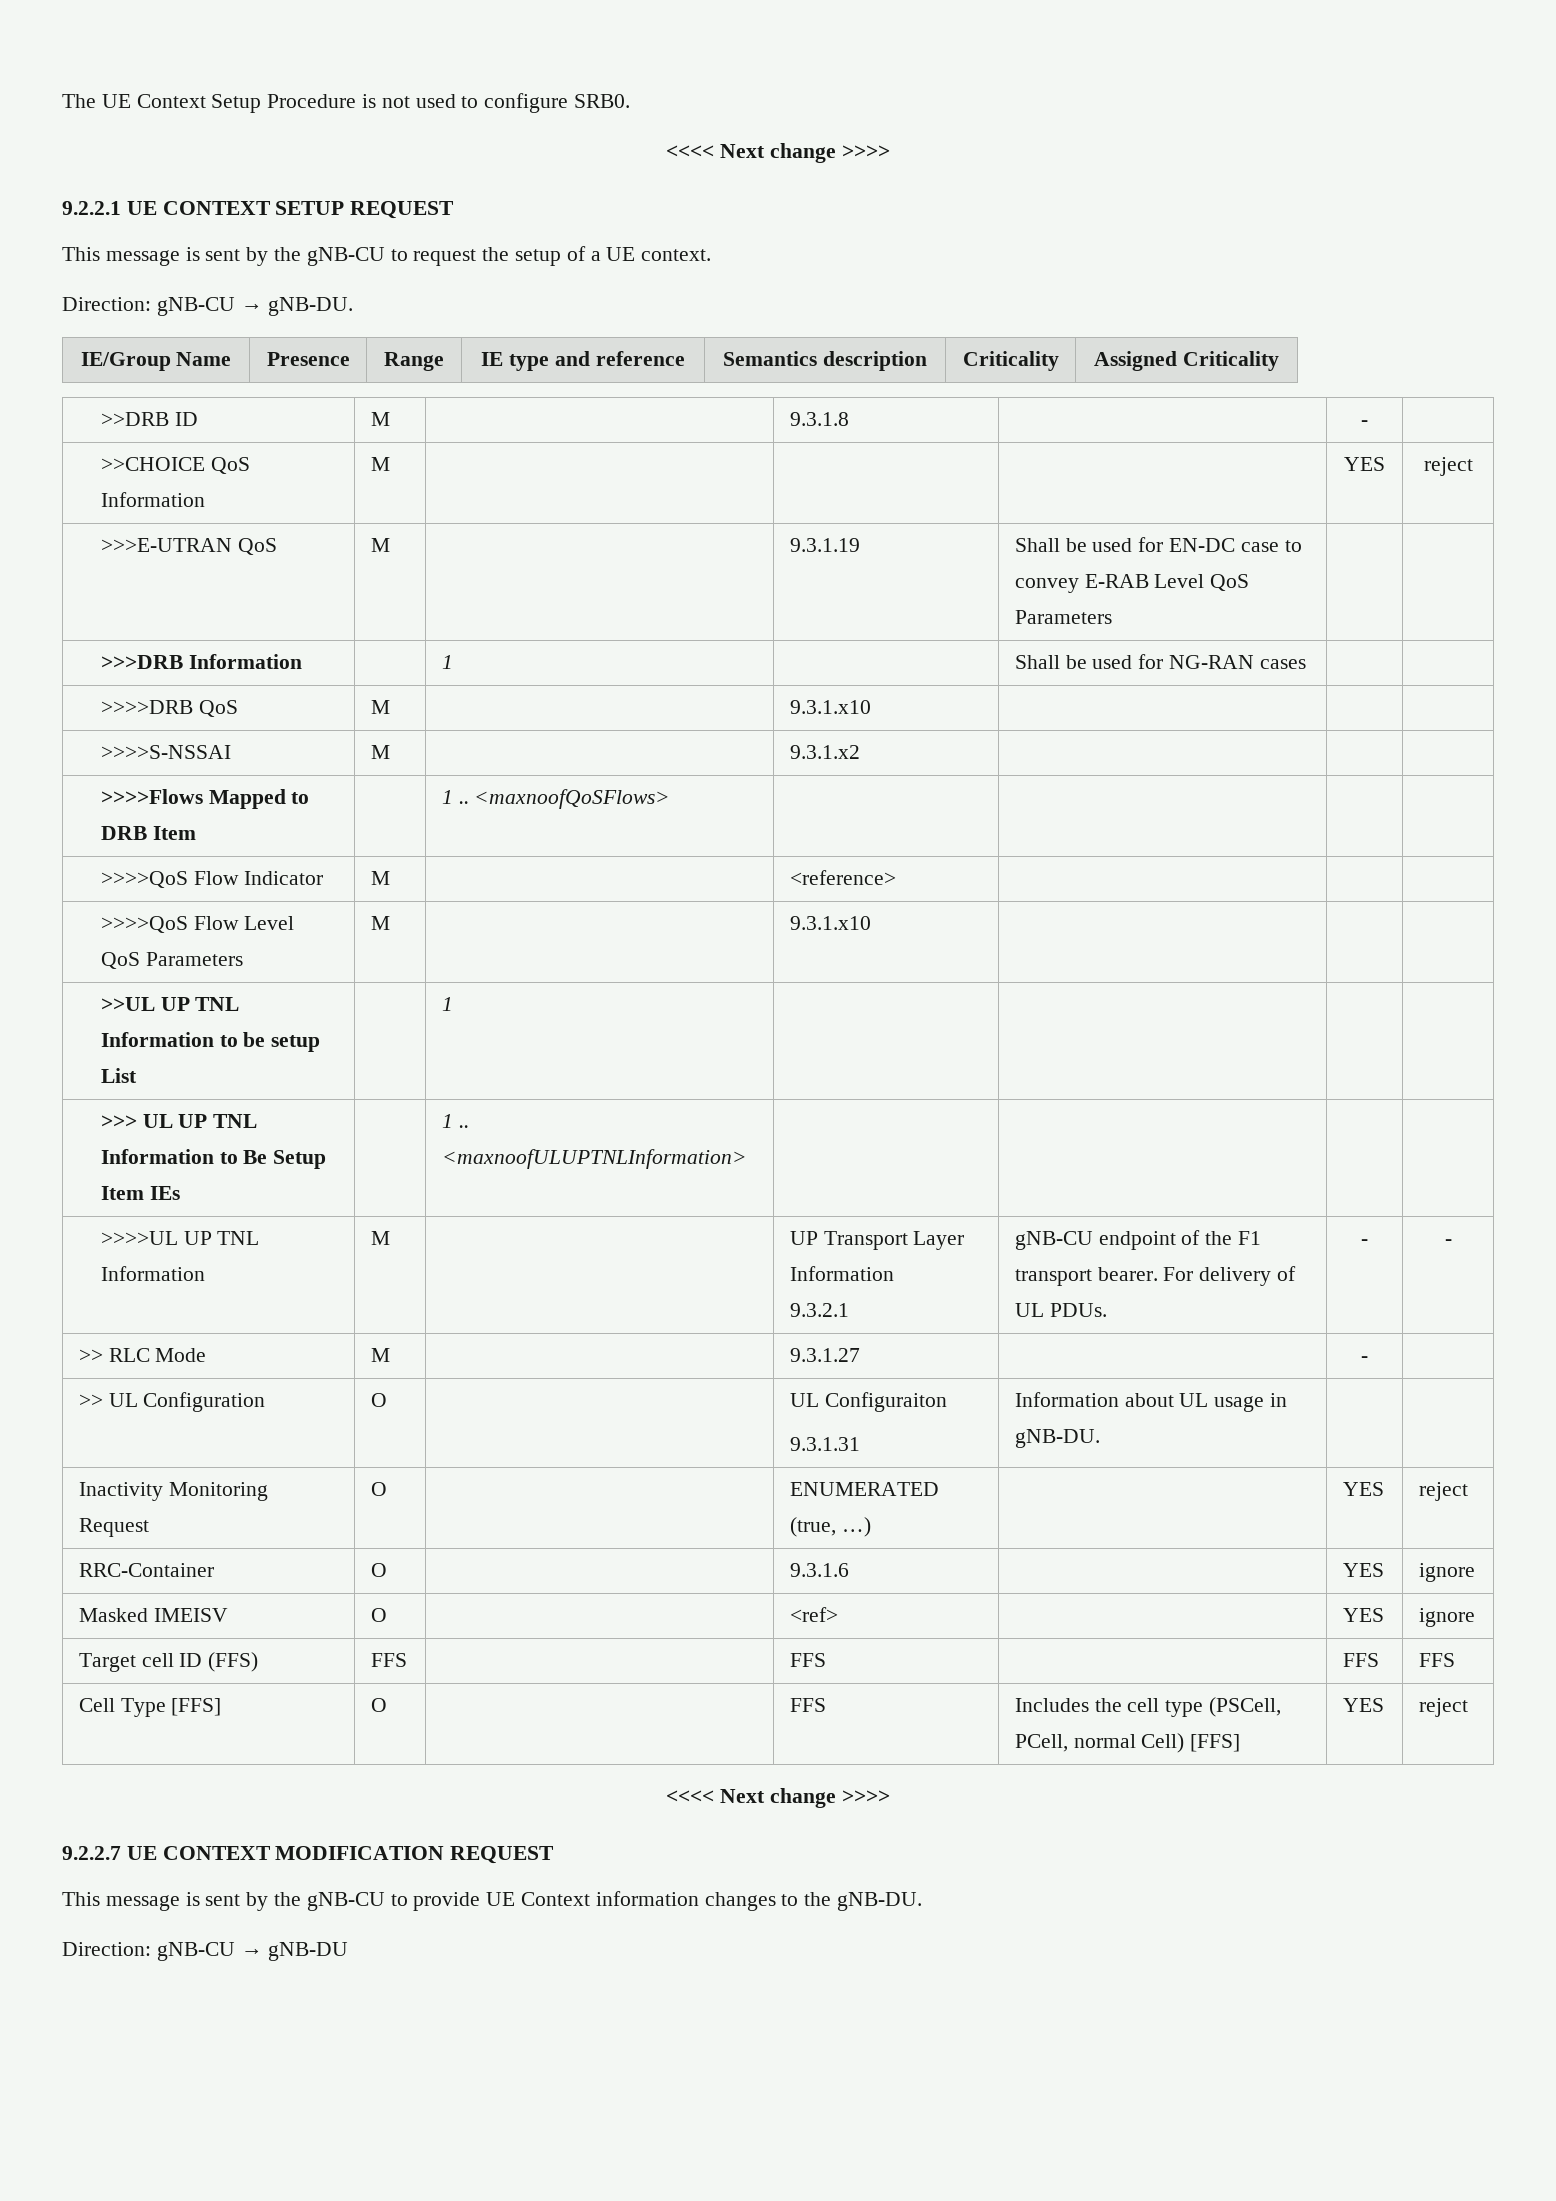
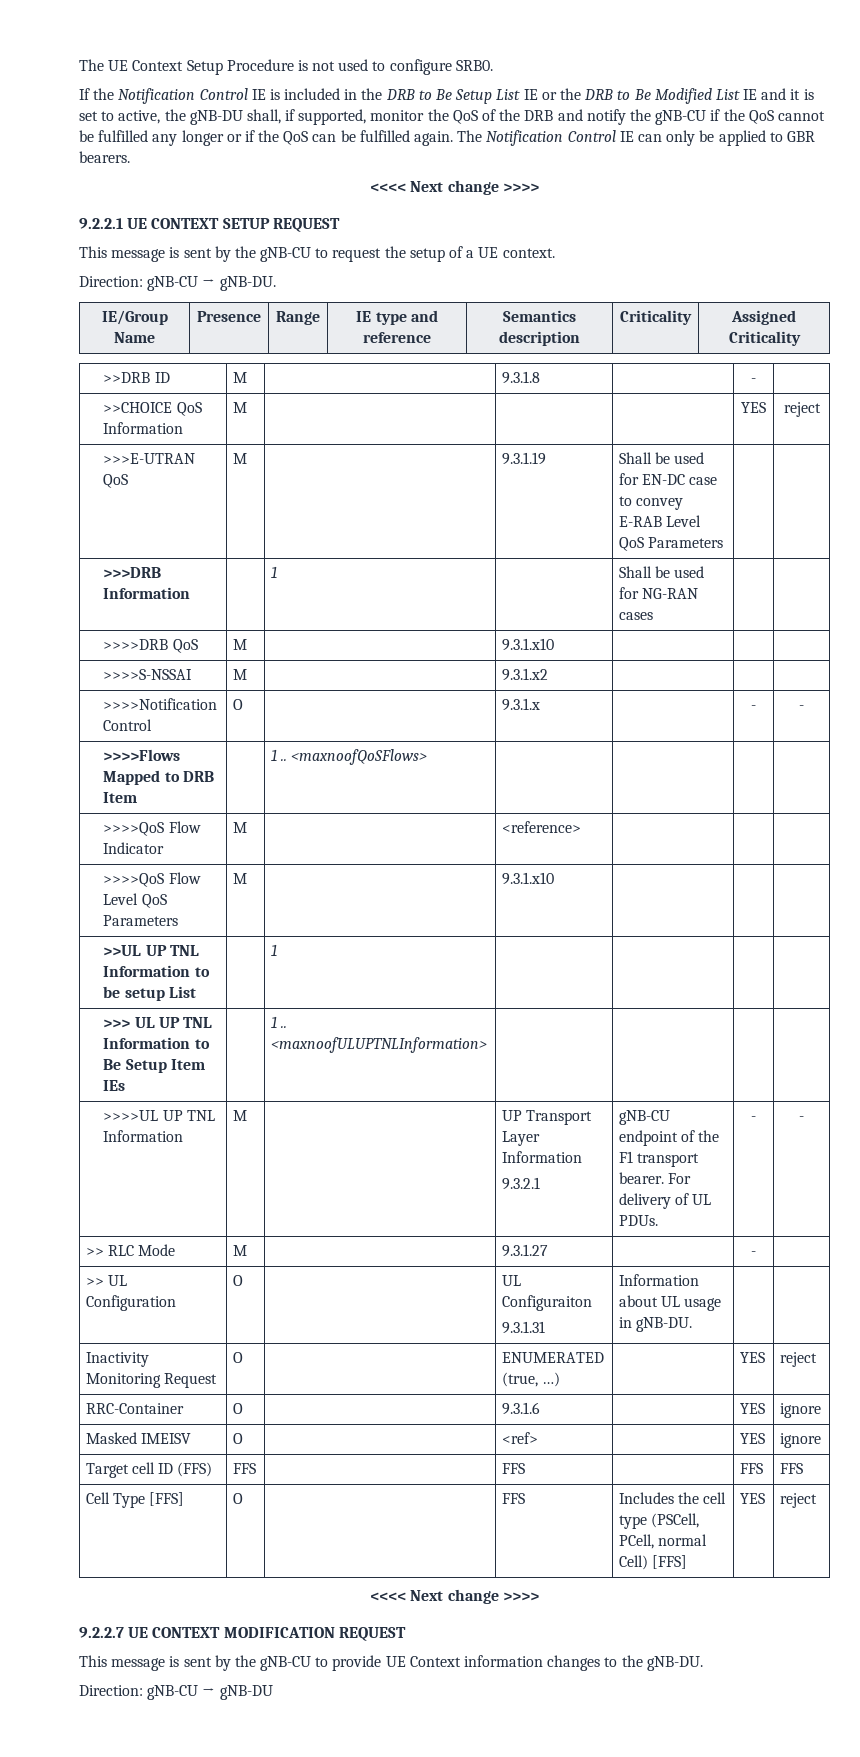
+ If the Notification Control IE is included in the DRB to Be Setup List IE or the DRB to Be Modified List IE and it is set to active, the gNB-DU shall, if supported, monitor the QoS of the DRB and notify the gNB-CU if the QoS cannot be fulfilled any longer or if the QoS can be fulfilled again. The Notification Control IE can only be applied to GBR bearers.
+ >>>>Notification Control | O | | 9.3.1.x | | - | -

